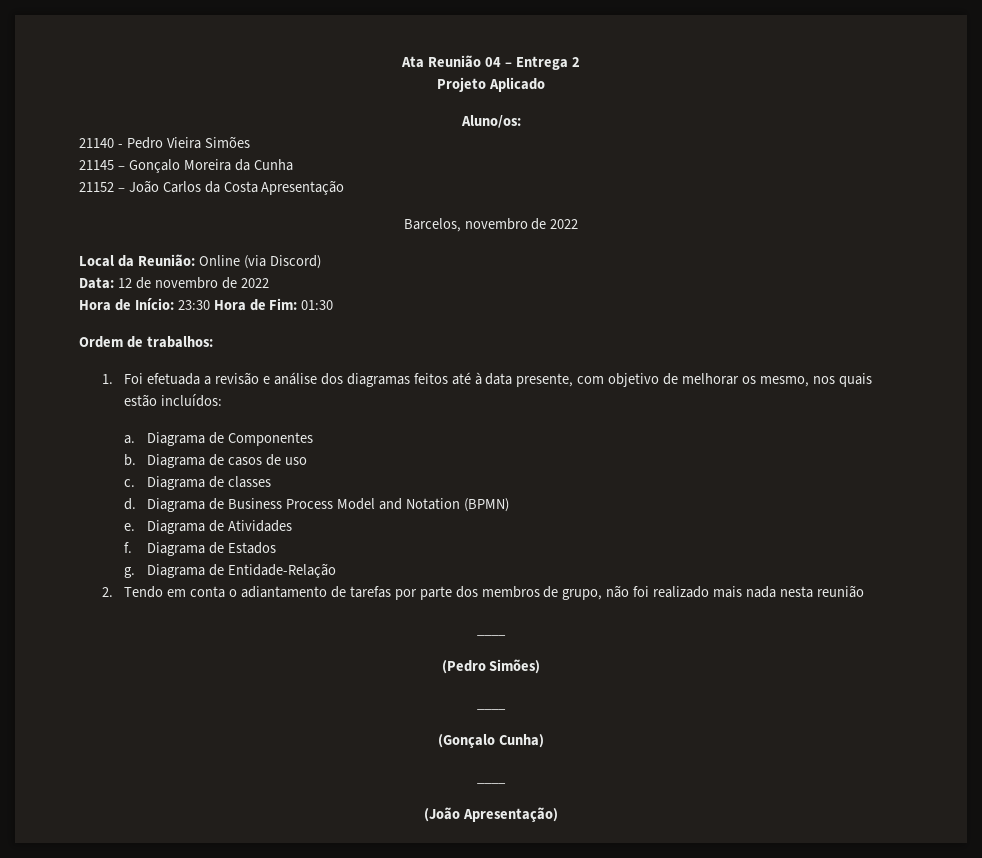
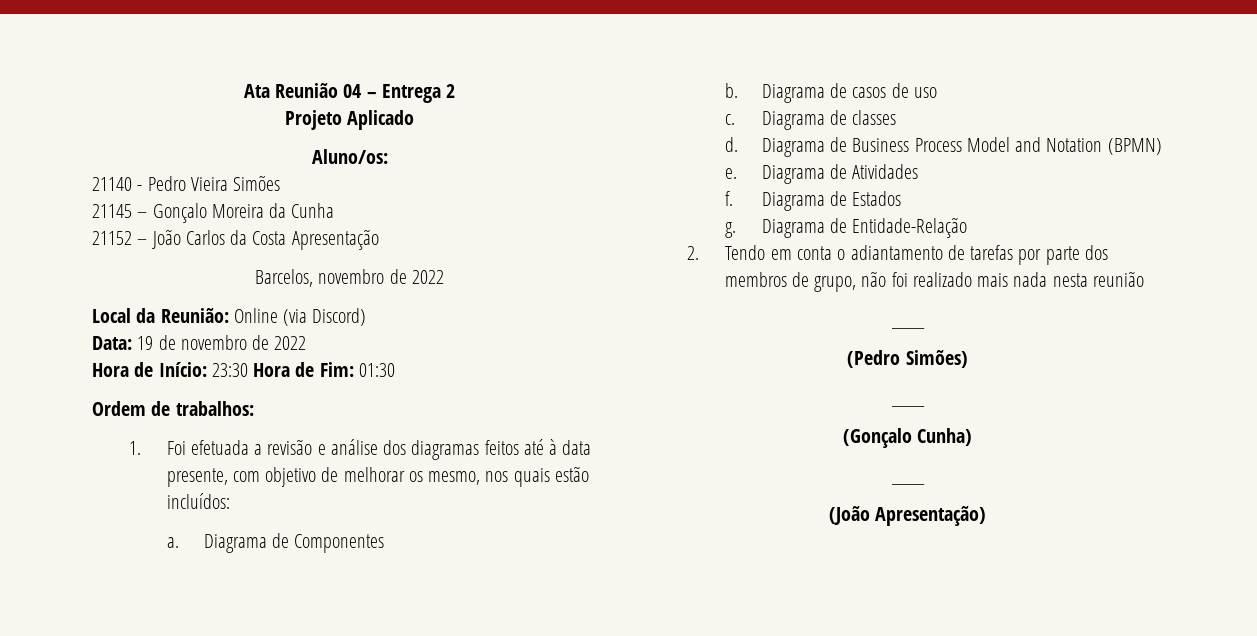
- Data: 12 de novembro de 2022
+ Data: 19 de novembro de 2022

